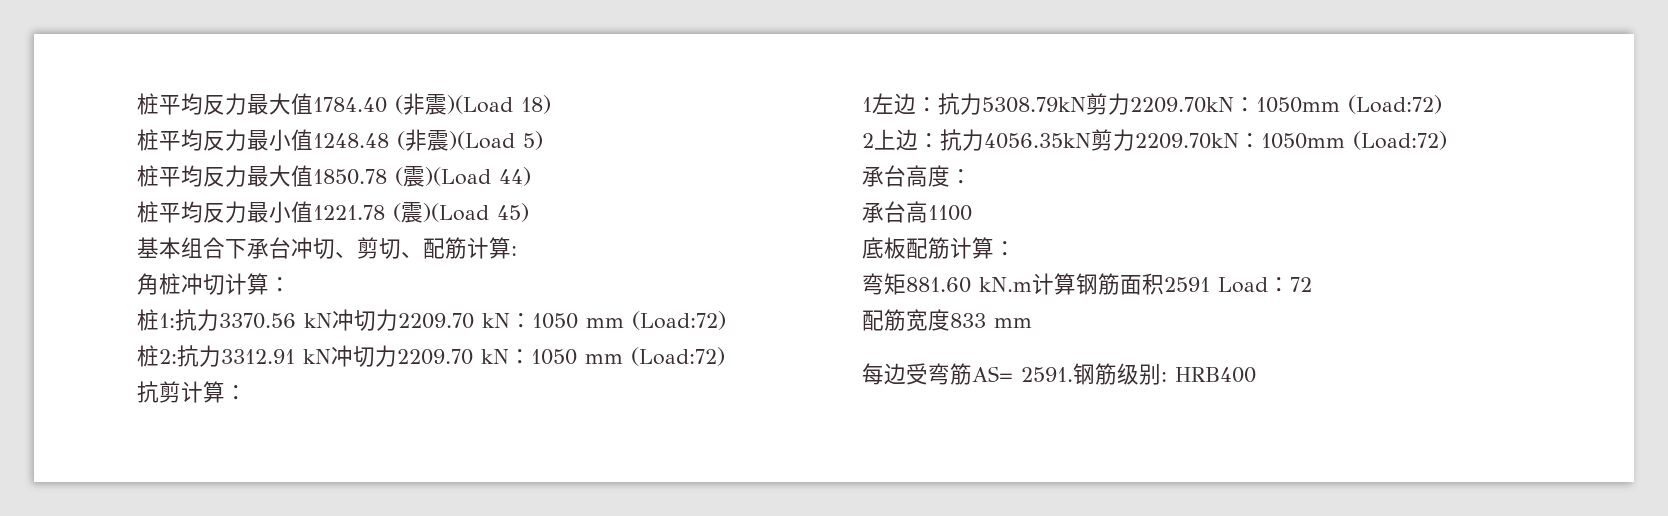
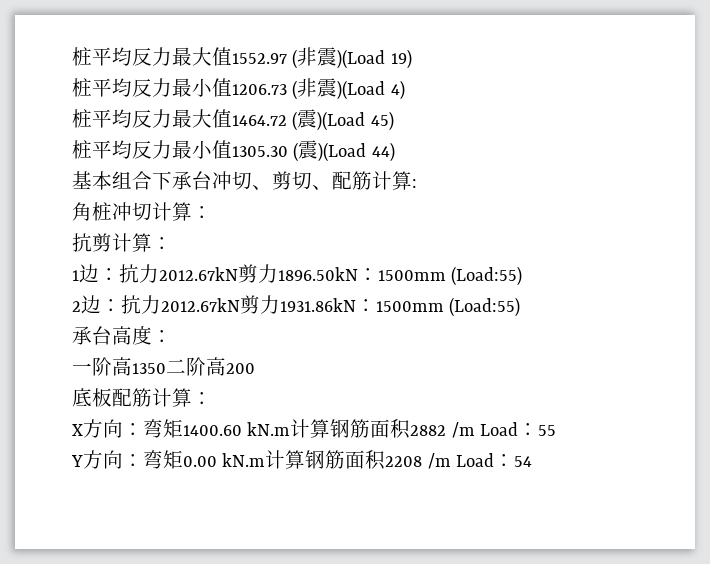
- 桩平均反力最大值1784.40 (非震)(Load 18)
- 桩平均反力最小值1248.48 (非震)(Load 5)
- 桩平均反力最大值1850.78 (震)(Load 44)
- 桩平均反力最小值1221.78 (震)(Load 45)
+ 桩平均反力最大值1552.97 (非震)(Load 19)
+ 桩平均反力最小值1206.73 (非震)(Load 4)
+ 桩平均反力最大值1464.72 (震)(Load 45)
+ 桩平均反力最小值1305.30 (震)(Load 44)
- 桩1:抗力3370.56 kN冲切力2209.70 kN：1050 mm (Load:72)
- 桩2:抗力3312.91 kN冲切力2209.70 kN：1050 mm (Load:72)
- 1左边：抗力5308.79kN剪力2209.70kN：1050mm (Load:72)
+ 1边：抗力2012.67kN剪力1896.50kN：1500mm (Load:55)
- 2上边：抗力4056.35kN剪力2209.70kN：1050mm (Load:72)
+ 2边：抗力2012.67kN剪力1931.86kN：1500mm (Load:55)
  承台高度：
- 承台高1100
+ 一阶高1350二阶高200
  底板配筋计算：
- 弯矩881.60 kN.m计算钢筋面积2591 Load：72
- 配筋宽度833 mm
- 每边受弯筋AS= 2591.钢筋级别: HRB400
+ X方向：弯矩1400.60 kN.m计算钢筋面积2882 /m Load：55
+ Y方向：弯矩0.00 kN.m计算钢筋面积2208 /m Load：54

